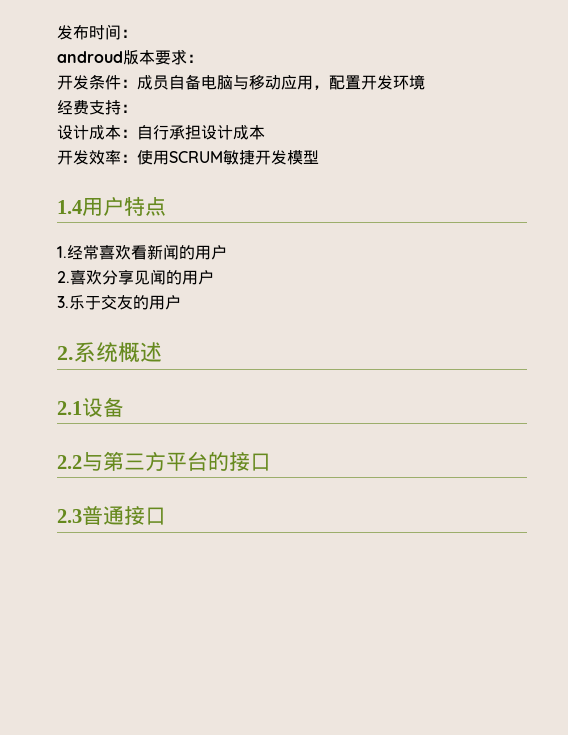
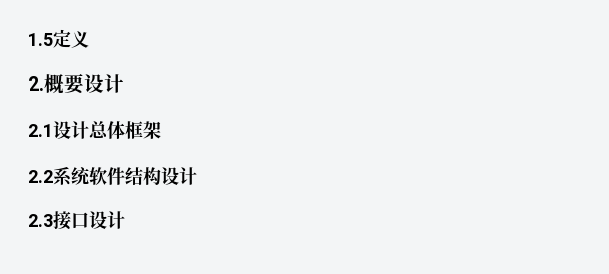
- 发布时间：
- androud版本要求：
- 开发条件：成员自备电脑与移动应用，配置开发环境
- 经费支持：
- 设计成本：自行承担设计成本
- 开发效率：使用SCRUM敏捷开发模型
- 1.4用户特点
- 1.经常喜欢看新闻的用户
- 2.喜欢分享见闻的用户
- 3.乐于交友的用户
- 2.系统概述
+ 1.5定义
+ 2.概要设计
- 2.1设备
+ 2.1设计总体框架
- 2.2与第三方平台的接口
- 2.3普通接口
+ 2.2系统软件结构设计
+ 2.3接口设计

